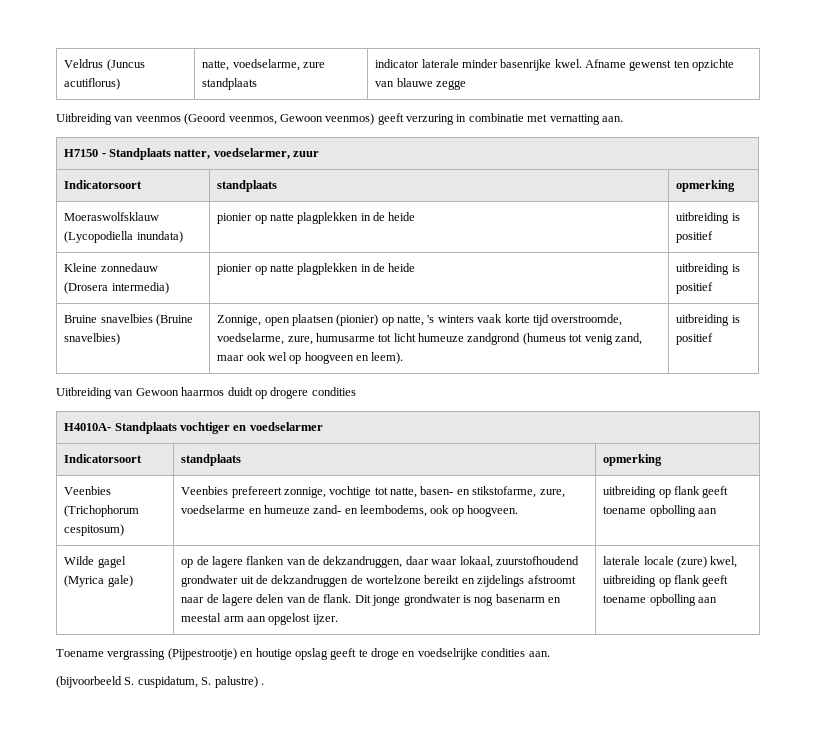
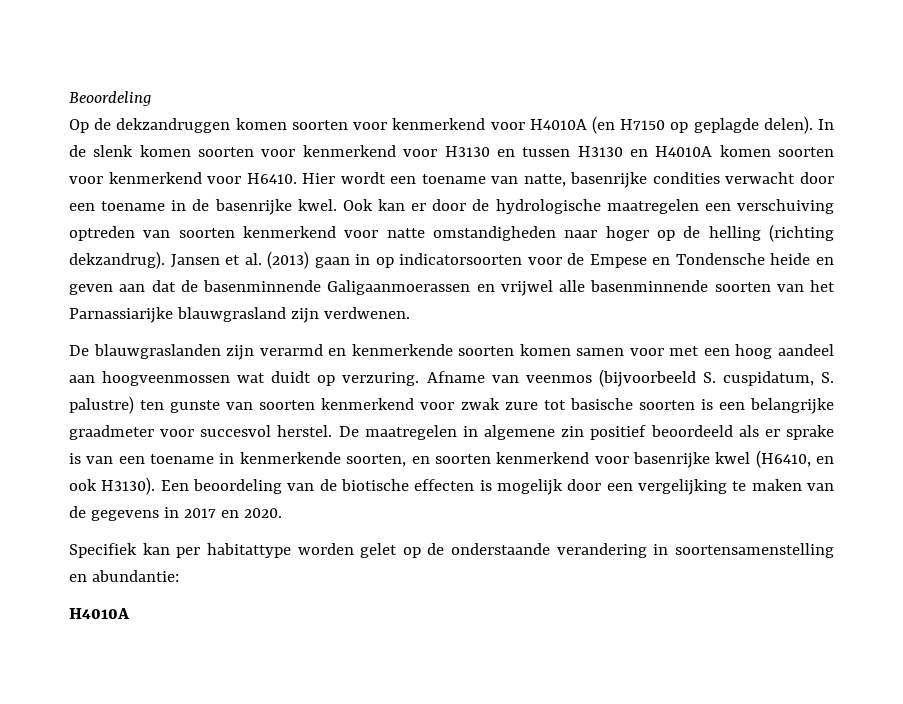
- Veldrus (Juncus acutiflorus) | natte, voedselarme, zure standplaats | indicator laterale minder basenrijke kwel. Afname gewenst ten opzichte van blauwe zegge
- Uitbreiding van veenmos (Geoord veenmos, Gewoon veenmos) geeft verzuring in combinatie met vernatting aan.
- H7150 - Standplaats natter, voedselarmer, zuur
- Indicatorsoort | standplaats | opmerking
- Moeraswolfsklauw (Lycopodiella inundata) | pionier op natte plagplekken in de heide | uitbreiding is positief
- Kleine zonnedauw (Drosera intermedia) | pionier op natte plagplekken in de heide | uitbreiding is positief
- Bruine snavelbies (Bruine snavelbies) | Zonnige, open plaatsen (pionier) op natte, 's winters vaak korte tijd overstroomde, voedselarme, zure, humusarme tot licht humeuze zandgrond (humeus tot venig zand, maar ook wel op hoogveen en leem). | uitbreiding is positief
- Uitbreiding van Gewoon haarmos duidt op drogere condities
- H4010A- Standplaats vochtiger en voedselarmer
- Indicatorsoort | standplaats | opmerking
- Veenbies (Trichophorum cespitosum) | Veenbies prefereert zonnige, vochtige tot natte, basen- en stikstofarme, zure, voedselarme en humeuze zand- en leembodems, ook op hoogveen. | uitbreiding op flank geeft toename opbolling aan
- Wilde gagel (Myrica gale) | op de lagere flanken van de dekzandruggen, daar waar lokaal, zuurstofhoudend grondwater uit de dekzandruggen de wortelzone bereikt en zijdelings afstroomt naar de lagere delen van de flank. Dit jonge grondwater is nog basenarm en meestal arm aan opgelost ijzer. | laterale locale (zure) kwel, uitbreiding op flank geeft toename opbolling aan
- Toename vergrassing (Pijpestrootje) en houtige opslag geeft te droge en voedselrijke condities aan.
- (bijvoorbeeld S. cuspidatum, S. palustre) .
+ Beoordeling
+ Op de dekzandruggen komen soorten voor kenmerkend voor H4010A (en H7150 op geplagde delen). In de slenk komen soorten voor kenmerkend voor H3130 en tussen H3130 en H4010A komen soorten voor kenmerkend voor H6410. Hier wordt een toename van natte, basenrijke condities verwacht door een toename in de basenrijke kwel. Ook kan er door de hydrologische maatregelen een verschuiving optreden van soorten kenmerkend voor natte omstandigheden naar hoger op de helling (richting dekzandrug). Jansen et al. (2013) gaan in op indicatorsoorten voor de Empese en Tondensche heide en geven aan dat de basenminnende Galigaanmoerassen en vrijwel alle basenminnende soorten van het Parnassiarijke blauwgrasland zijn verdwenen.
+ De blauwgraslanden zijn verarmd en kenmerkende soorten komen samen voor met een hoog aandeel aan hoogveenmossen wat duidt op verzuring. Afname van veenmos (bijvoorbeeld S. cuspidatum, S. palustre) ten gunste van soorten kenmerkend voor zwak zure tot basische soorten is een belangrijke graadmeter voor succesvol herstel. De maatregelen in algemene zin positief beoordeeld als er sprake is van een toename in kenmerkende soorten, en soorten kenmerkend voor basenrijke kwel (H6410, en ook H3130). Een beoordeling van de biotische effecten is mogelijk door een vergelijking te maken van de gegevens in 2017 en 2020.
+ Specifiek kan per habitattype worden gelet op de onderstaande verandering in soortensamenstelling en abundantie:
+ H4010A

